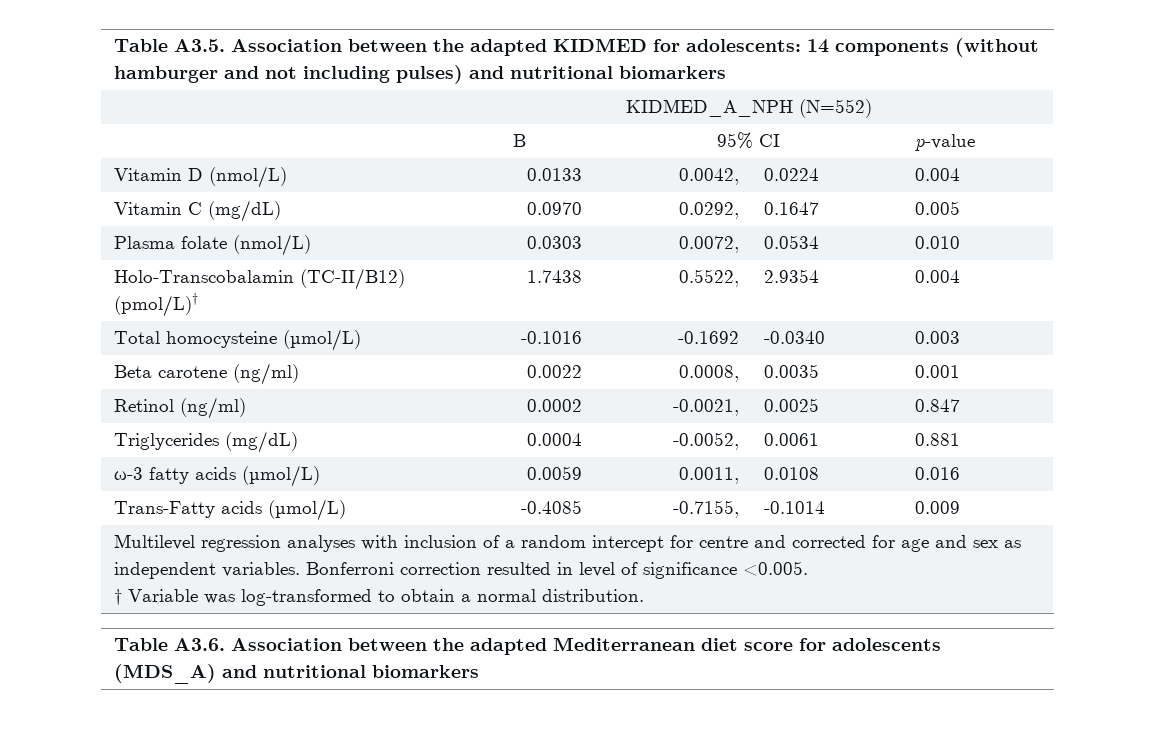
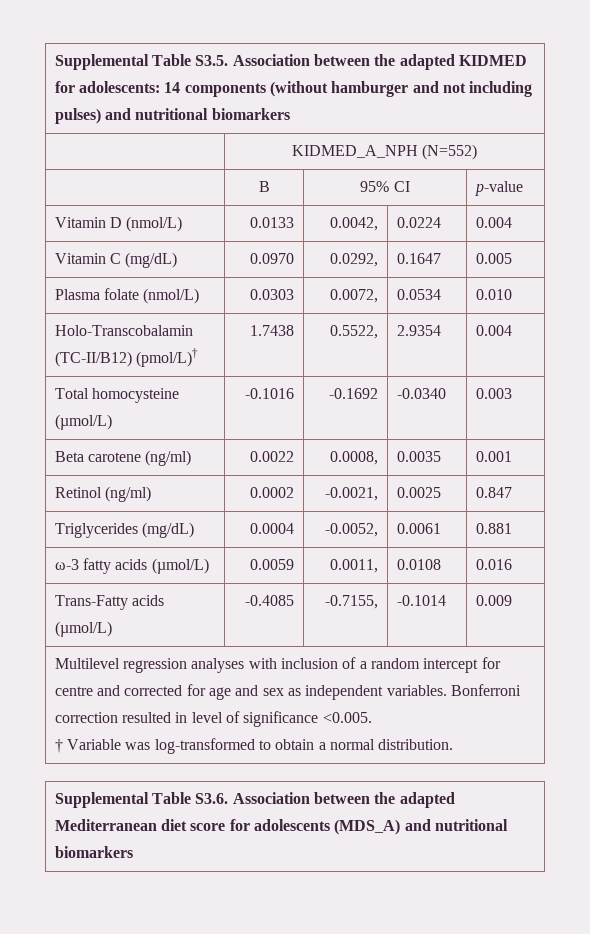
- Table A3.5. Association between the adapted KIDMED for adolescents: 14 components (without hamburger and not including pulses) and nutritional biomarkers
+ Supplemental Table S3.5. Association between the adapted KIDMED for adolescents: 14 components (without hamburger and not including pulses) and nutritional biomarkers
- Table A3.6. Association between the adapted Mediterranean diet score for adolescents (MDS_A) and nutritional biomarkers
+ Supplemental Table S3.6. Association between the adapted Mediterranean diet score for adolescents (MDS_A) and nutritional biomarkers

